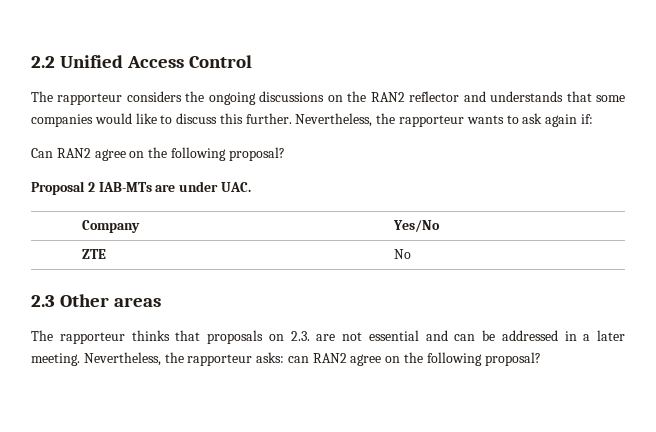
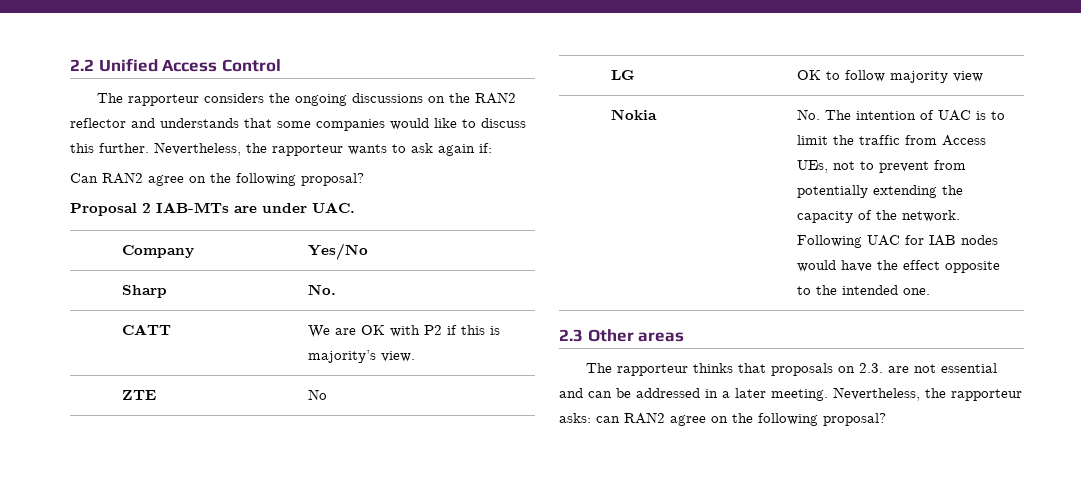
+ Sharp | No.
+ CATT | We are OK with P2 if this is majority’s view.
  ZTE | No
+ LG | OK to follow majority view
+ Nokia | No. The intention of UAC is to limit the traffic from Access UEs, not to prevent from potentially extending the capacity of the network. Following UAC for IAB nodes would have the effect opposite to the intended one.

